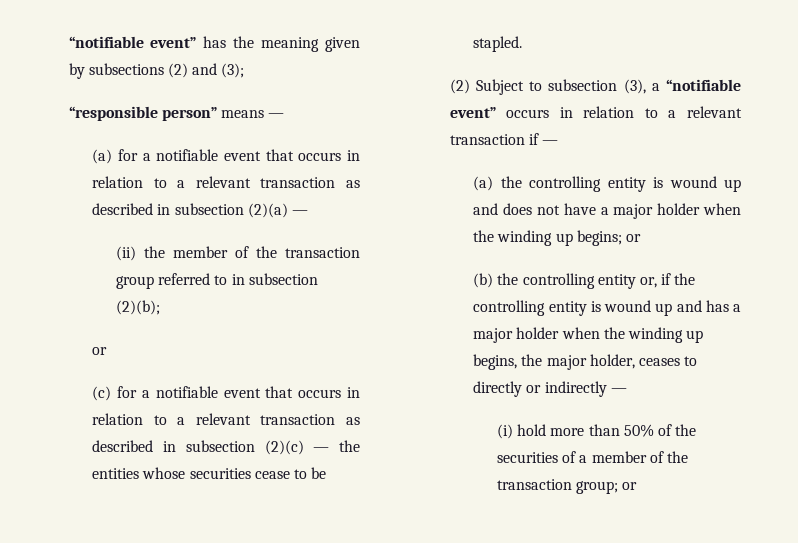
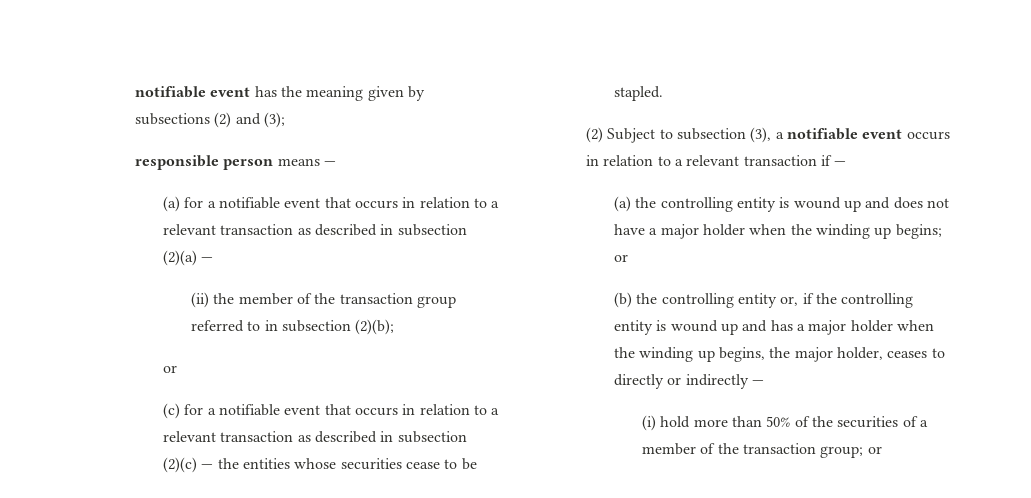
- “notifiable event” has the meaning given by subsections (2) and (3);
+ notifiable event has the meaning given by subsections (2) and (3);
- “responsible person” means —
+ responsible person means —
- (2) Subject to subsection (3), a “notifiable event” occurs in relation to a relevant transaction if —
+ (2) Subject to subsection (3), a notifiable event occurs in relation to a relevant transaction if —

